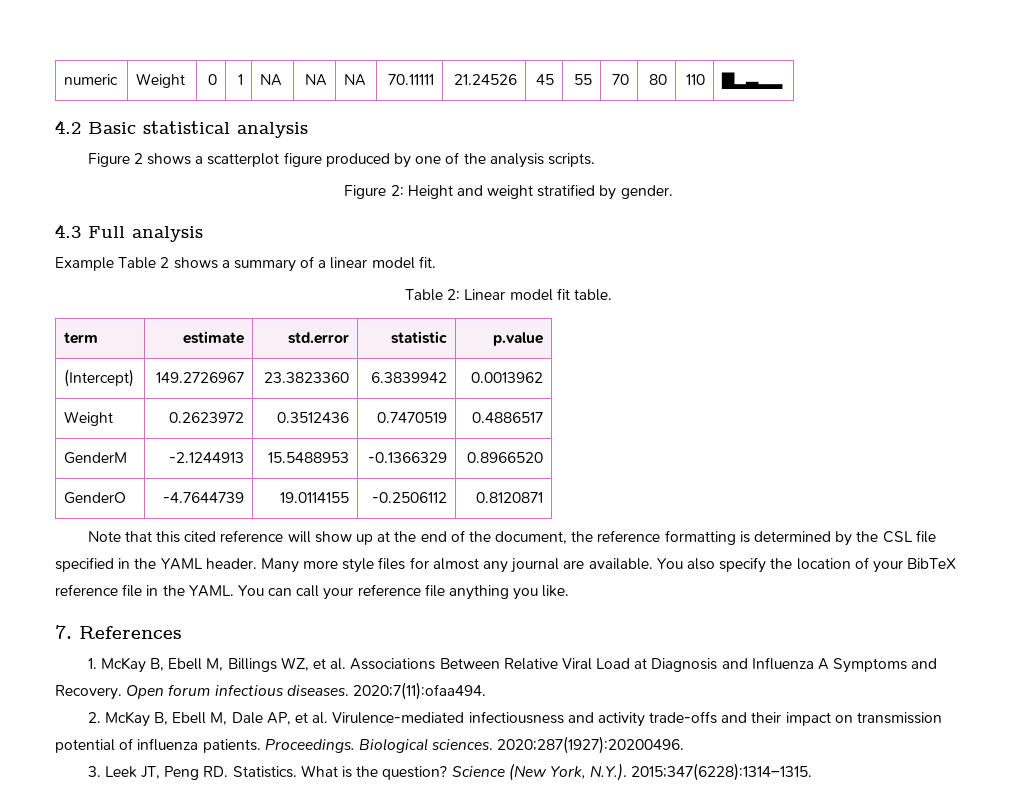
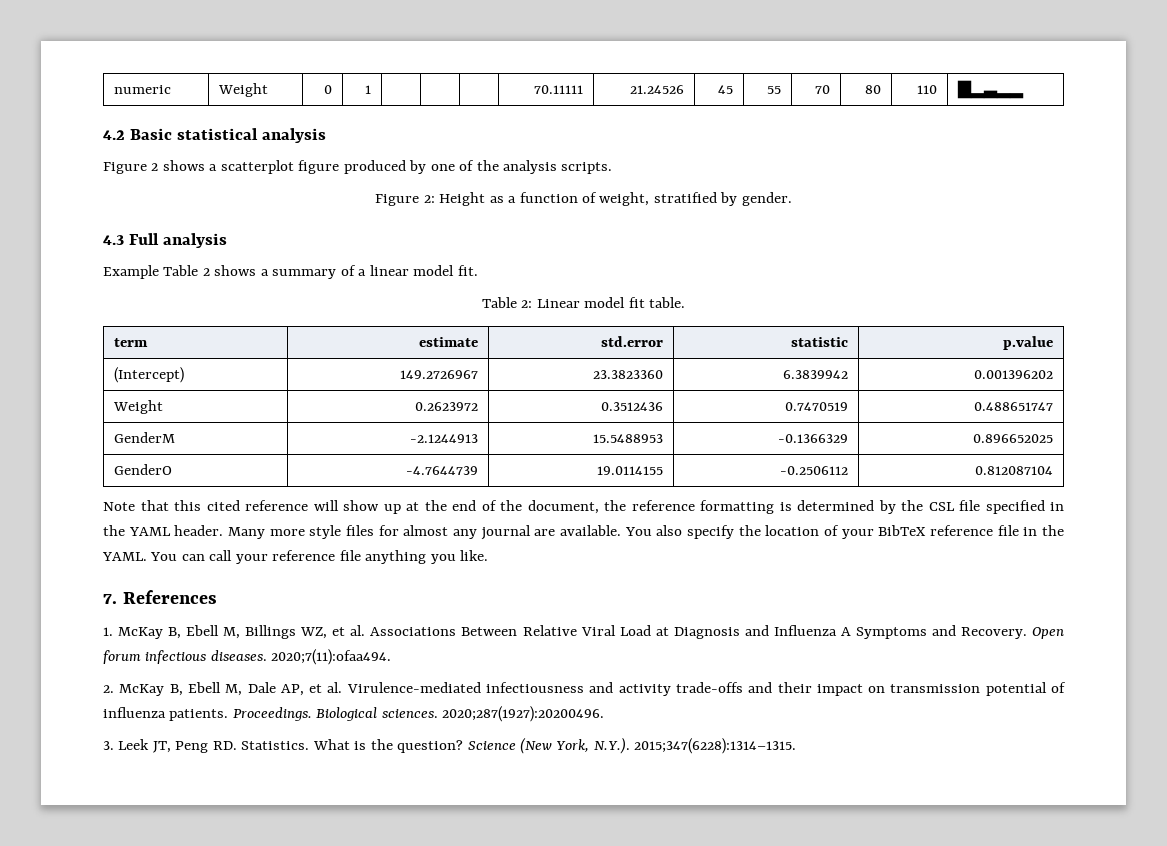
- numeric | Weight | 0 | 1 | NA | NA | NA | 70.11111 | 21.24526 | 45 | 55 | 70 | 80 | 110 | ▇▂▃▂▂
+ numeric | Weight | 0 | 1 | | | | 70.11111 | 21.24526 | 45 | 55 | 70 | 80 | 110 | ▇▂▃▂▂
- Figure 2: Height and weight stratified by gender.
+ Figure 2: Height as a function of weight, stratified by gender.
- (Intercept) | 149.2726967 | 23.3823360 | 6.3839942 | 0.0013962
+ (Intercept) | 149.2726967 | 23.3823360 | 6.3839942 | 0.001396202
- Weight | 0.2623972 | 0.3512436 | 0.7470519 | 0.4886517
+ Weight | 0.2623972 | 0.3512436 | 0.7470519 | 0.488651747
- GenderM | -2.1244913 | 15.5488953 | -0.1366329 | 0.8966520
+ GenderM | -2.1244913 | 15.5488953 | -0.1366329 | 0.896652025
- GenderO | -4.7644739 | 19.0114155 | -0.2506112 | 0.8120871
+ GenderO | -4.7644739 | 19.0114155 | -0.2506112 | 0.812087104

